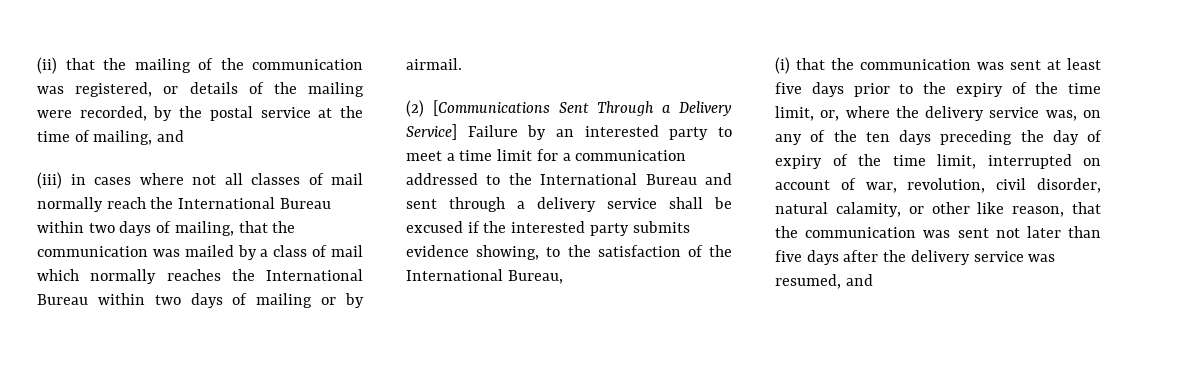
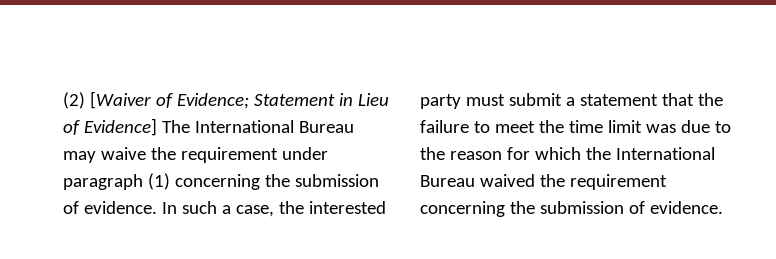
- (ii) that the mailing of the communication was registered, or details of the mailing were recorded, by the postal service at the time of mailing, and
- (iii) in cases where not all classes of mail normally reach the International Bureau within two days of mailing, that the communication was mailed by a class of mail which normally reaches the International Bureau within two days of mailing or by airmail.
- (2) [Communications Sent Through a Delivery Service] Failure by an interested party to meet a time limit for a communication addressed to the International Bureau and sent through a delivery service shall be excused if the interested party submits evidence showing, to the satisfaction of the International Bureau,
- (i) that the communication was sent at least five days prior to the expiry of the time limit, or, where the delivery service was, on any of the ten days preceding the day of expiry of the time limit, interrupted on account of war, revolution, civil disorder, natural calamity, or other like reason, that the communication was sent not later than five days after the delivery service was resumed, and
+ (2) [Waiver of Evidence; Statement in Lieu of Evidence] The International Bureau may waive the requirement under paragraph (1) concerning the submission of evidence. In such a case, the interested party must submit a statement that the failure to meet the time limit was due to the reason for which the International Bureau waived the requirement concerning the submission of evidence.

